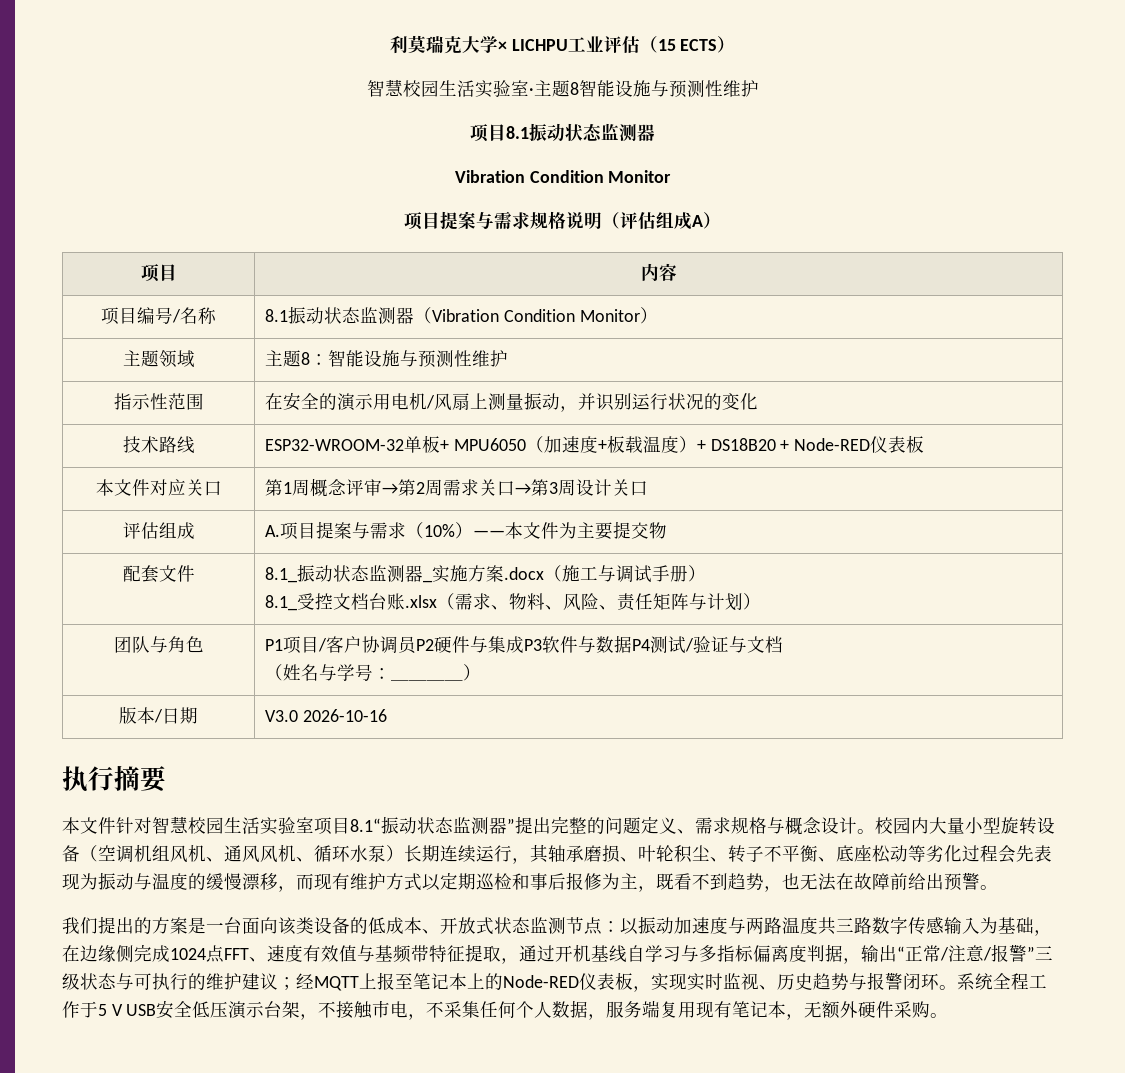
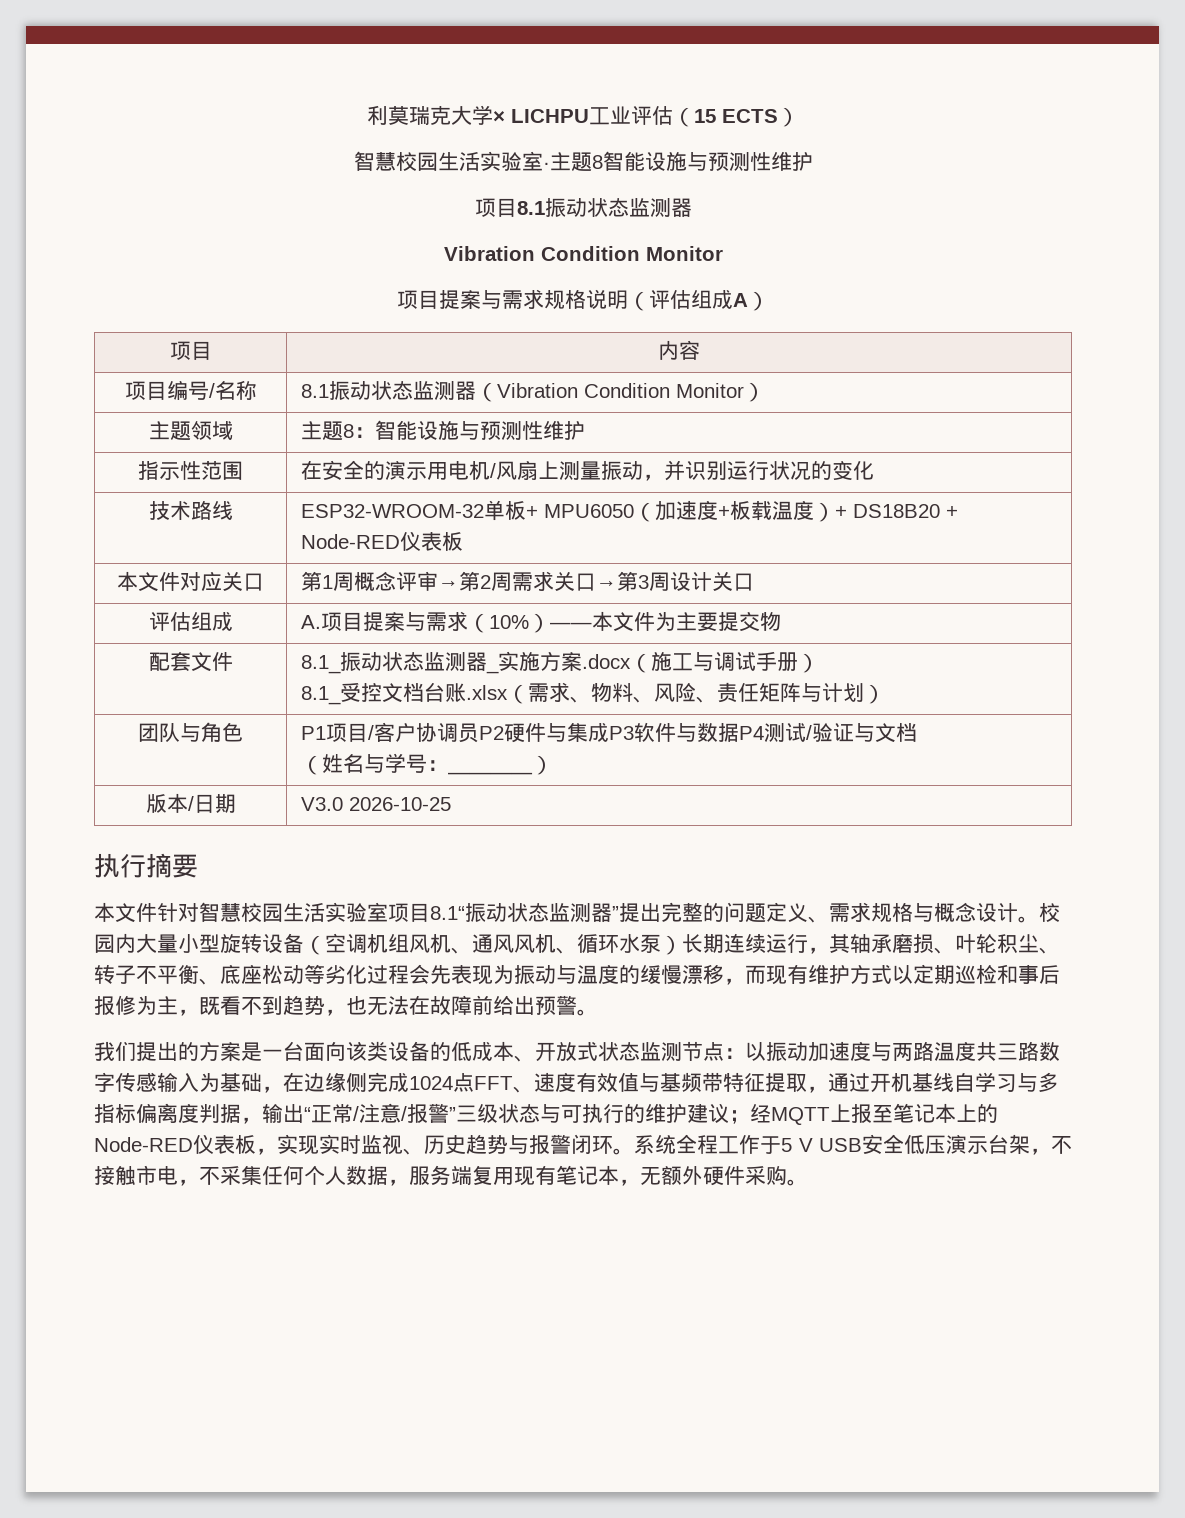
- 版本/日期 | V3.0 2026-10-16
+ 版本/日期 | V3.0 2026-10-25

